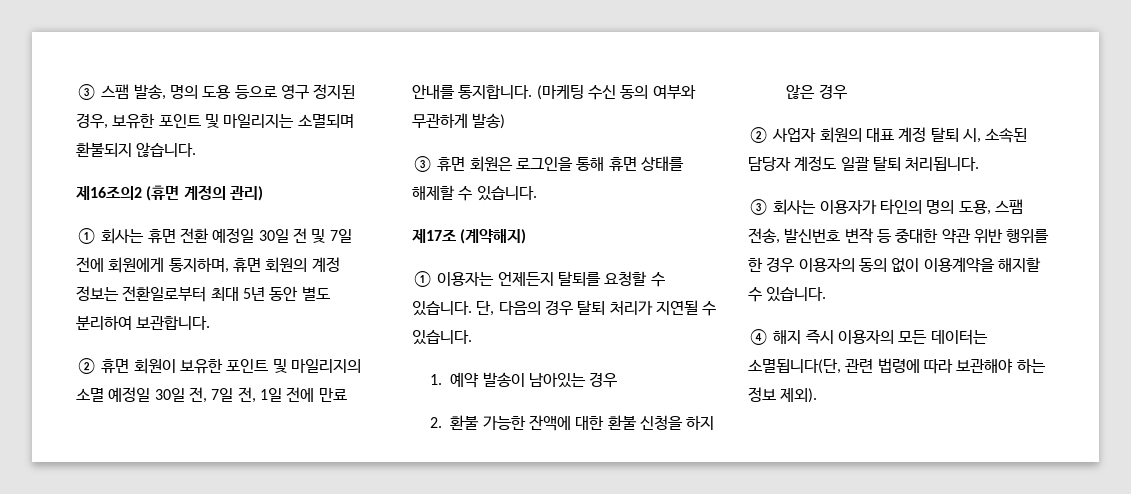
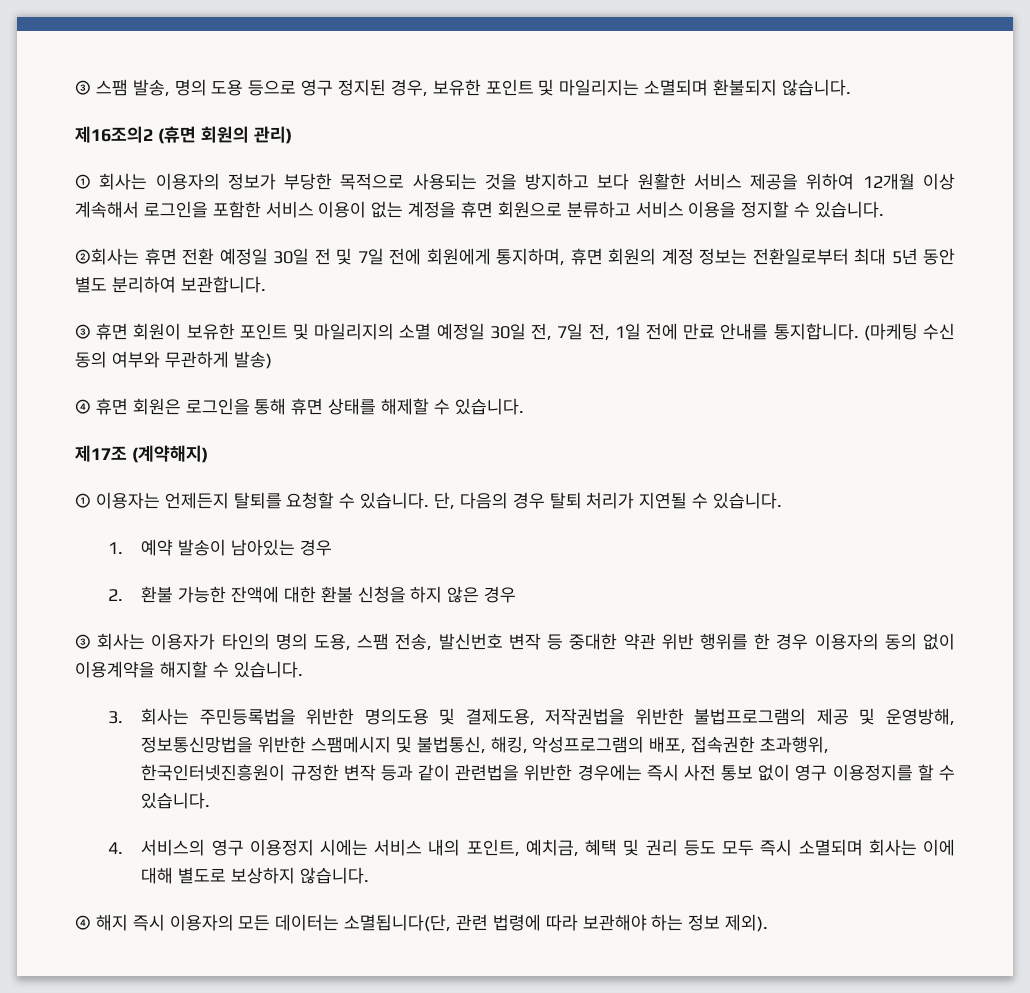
- 제16조의2 (휴면 계정의 관리)
+ 제16조의2 (휴면 회원의 관리)
- ① 회사는 휴면 전환 예정일 30일 전 및 7일 전에 회원에게 통지하며, 휴면 회원의 계정 정보는 전환일로부터 최대 5년 동안 별도 분리하여 보관합니다.
+ ① 회사는 이용자의 정보가 부당한 목적으로 사용되는 것을 방지하고 보다 원활한 서비스 제공을 위하여 12개월 이상 계속해서 로그인을 포함한 서비스 이용이 없는 계정을 휴면 회원으로 분류하고 서비스 이용을 정지할 수 있습니다.
+ ②회사는 휴면 전환 예정일 30일 전 및 7일 전에 회원에게 통지하며, 휴면 회원의 계정 정보는 전환일로부터 최대 5년 동안 별도 분리하여 보관합니다.
- ② 휴면 회원이 보유한 포인트 및 마일리지의 소멸 예정일 30일 전, 7일 전, 1일 전에 만료 안내를 통지합니다.
+ ③ 휴면 회원이 보유한 포인트 및 마일리지의 소멸 예정일 30일 전, 7일 전, 1일 전에 만료 안내를 통지합니다.
- ③ 휴면 회원은 로그인을 통해 휴면 상태를 해제할 수 있습니다.
+ ④ 휴면 회원은 로그인을 통해 휴면 상태를 해제할 수 있습니다.
- ② 사업자 회원의 대표 계정 탈퇴 시, 소속된 담당자 계정도 일괄 탈퇴 처리됩니다.
+ 3. 회사는 주민등록법을 위반한 명의도용 및 결제도용, 저작권법을 위반한 불법프로그램의 제공 및 운영방해, 정보통신망법을 위반한 스팸메시지 및 불법통신, 해킹, 악성프로그램의 배포, 접속권한 초과행위, 한국인터넷진흥원이 규정한 변작 등과 같이 관련법을 위반한 경우에는 즉시 사전 통보 없이 영구 이용정지를 할 수 있습니다.
+ 4. 서비스의 영구 이용정지 시에는 서비스 내의 포인트, 예치금, 혜택 및 권리 등도 모두 즉시 소멸되며 회사는 이에 대해 별도로 보상하지 않습니다.

